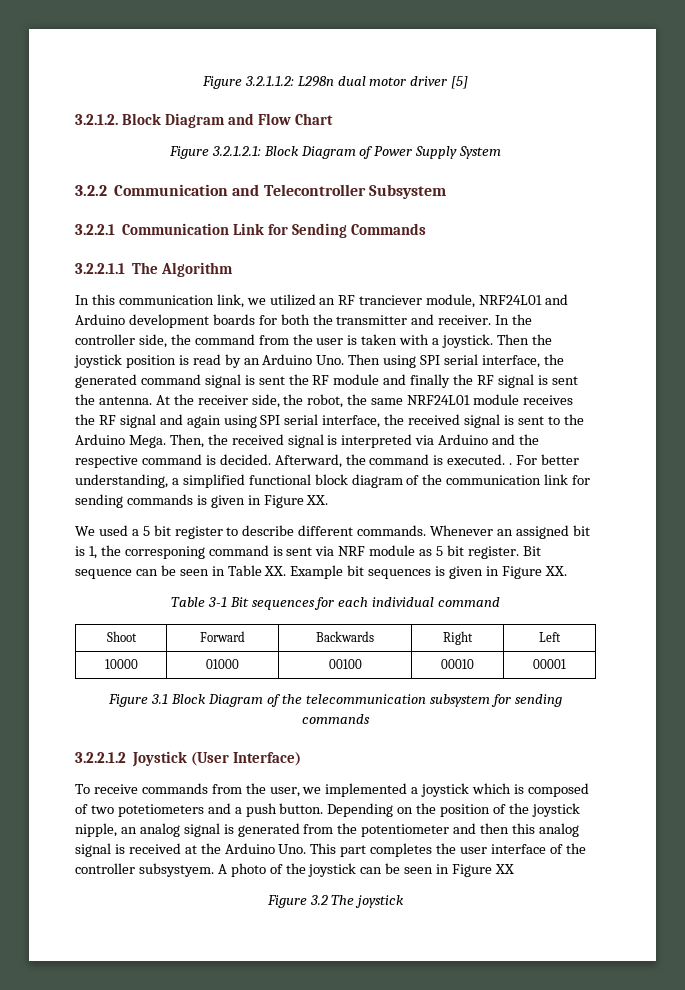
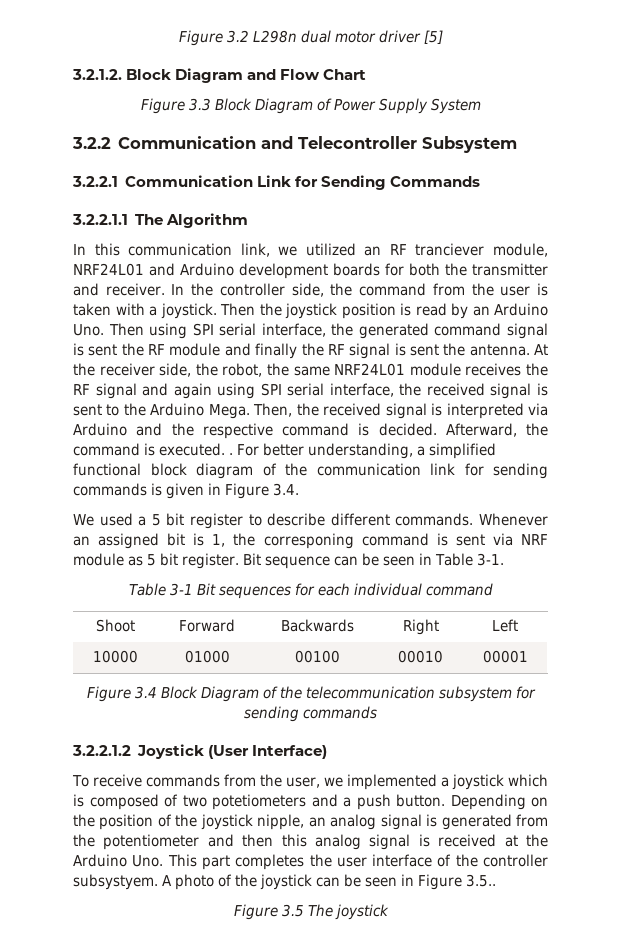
- Figure 3.2.1.1.2: L298n dual motor driver [5]
+ Figure 3.2 L298n dual motor driver [5]
- Figure 3.2.1.2.1: Block Diagram of Power Supply System
+ Figure 3.3 Block Diagram of Power Supply System
- For better understanding, a simplified functional block diagram of the communication link for sending commands is given in Figure XX.
+ For better understanding, a simplified functional block diagram of the communication link for sending commands is given in Figure 3.4.
- Bit sequence can be seen in Table XX. Example bit sequences is given in Figure XX.
+ Bit sequence can be seen in Table 3-1.
- Figure 3.1 Block Diagram of the telecommunication subsystem for sending commands
+ Figure 3.4 Block Diagram of the telecommunication subsystem for sending commands
- A photo of the joystick can be seen in Figure XX
- Figure 3.2 The joystick
+ A photo of the joystick can be seen in Figure 3.5..
+ Figure 3.5 The joystick

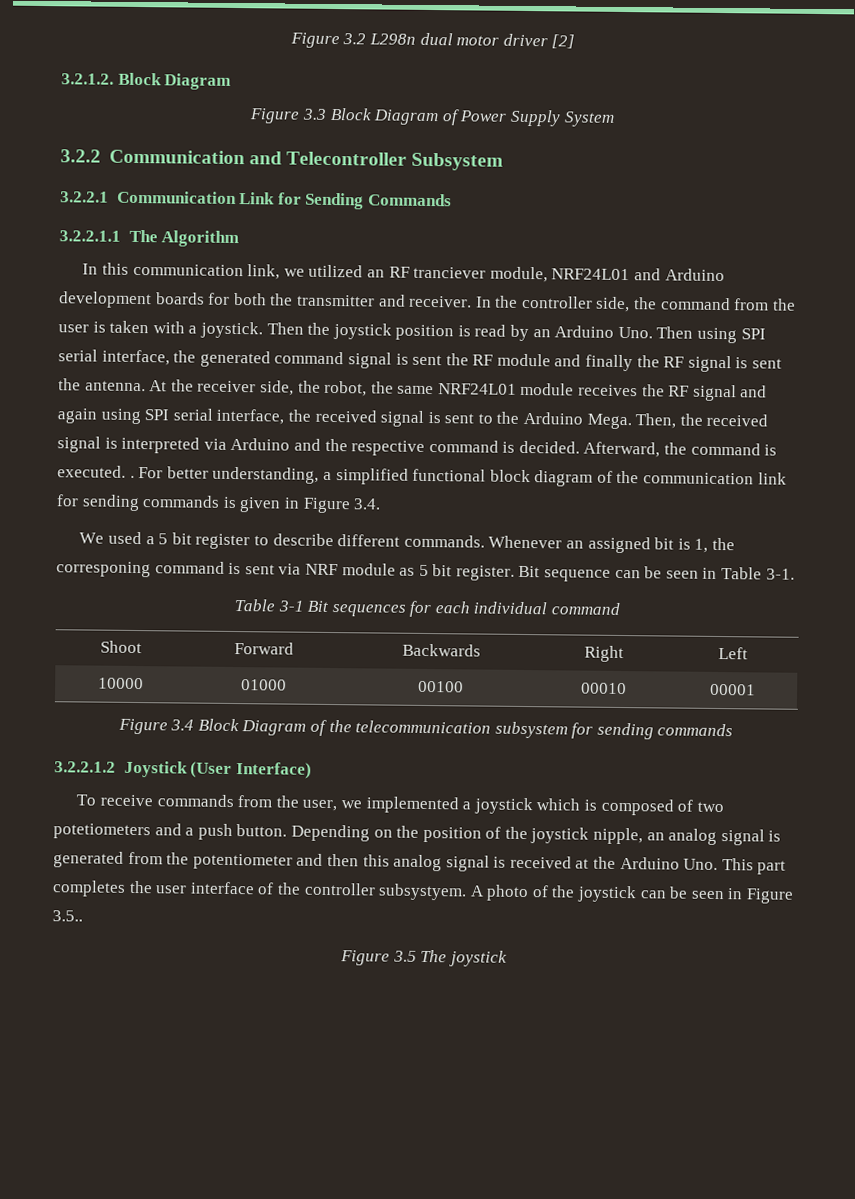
- Figure 3.2 L298n dual motor driver [5]
+ Figure 3.2 L298n dual motor driver [2]
- 3.2.1.2. Block Diagram and Flow Chart
+ 3.2.1.2. Block Diagram

